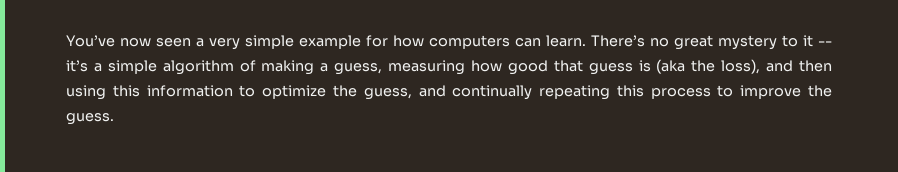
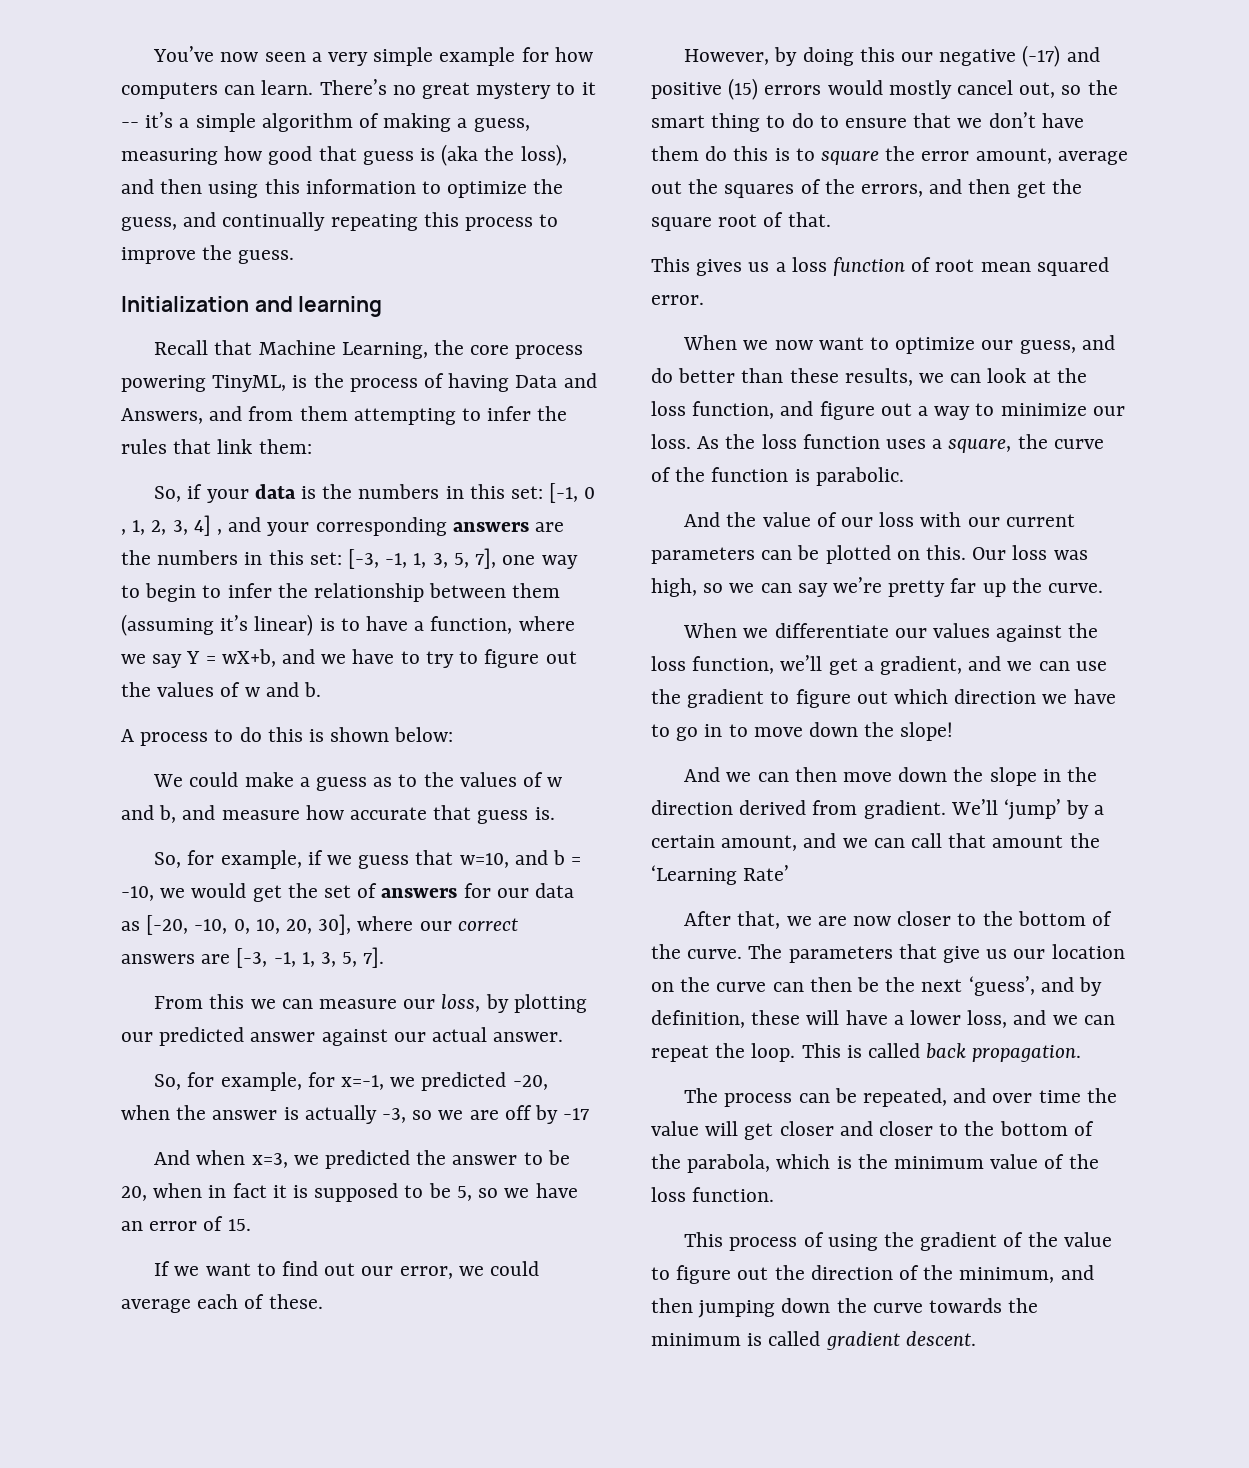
+ Initialization and learning
+ Recall that Machine Learning, the core process powering TinyML, is the process of having Data and Answers, and from them attempting to infer the rules that link them:
+ So, if your data is the numbers in this set: [-1, 0 , 1, 2, 3, 4] , and your corresponding answers are the numbers in this set: [-3, -1, 1, 3, 5, 7], one way to begin to infer the relationship between them (assuming it’s linear) is to have a function, where we say Y = wX+b, and we have to try to figure out the values of w and b.
+ A process to do this is shown below:
+ We could make a guess as to the values of w and b, and measure how accurate that guess is.
+ So, for example, if we guess that w=10, and b = -10, we would get the set of answers for our data as [-20, -10, 0, 10, 20, 30], where our correct answers are [-3, -1, 1, 3, 5, 7].
+ From this we can measure our loss, by plotting our predicted answer against our actual answer.
+ So, for example, for x=-1, we predicted -20, when the answer is actually -3, so we are off by -17
+ And when x=3, we predicted the answer to be 20, when in fact it is supposed to be 5, so we have an error of 15.
+ If we want to find out our error, we could average each of these.
+ However, by doing this our negative (-17) and positive (15) errors would mostly cancel out, so the smart thing to do to ensure that we don’t have them do this is to square the error amount, average out the squares of the errors, and then get the square root of that.
+ This gives us a loss function of root mean squared error.
+ When we now want to optimize our guess, and do better than these results, we can look at the loss function, and figure out a way to minimize our loss. As the loss function uses a square, the curve of the function is parabolic.
+ And the value of our loss with our current parameters can be plotted on this. Our loss was high, so we can say we’re pretty far up the curve.
+ When we differentiate our values against the loss function, we’ll get a gradient, and we can use the gradient to figure out which direction we have to go in to move down the slope!
+ And we can then move down the slope in the direction derived from gradient. We’ll ‘jump’ by a certain amount, and we can call that amount the ‘Learning Rate’
+ After that, we are now closer to the bottom of the curve. The parameters that give us our location on the curve can then be the next ‘guess’, and by definition, these will have a lower loss, and we can repeat the loop. This is called back propagation.
+ The process can be repeated, and over time the value will get closer and closer to the bottom of the parabola, which is the minimum value of the loss function.
+ This process of using the gradient of the value to figure out the direction of the minimum, and then jumping down the curve towards the minimum is called gradient descent.

